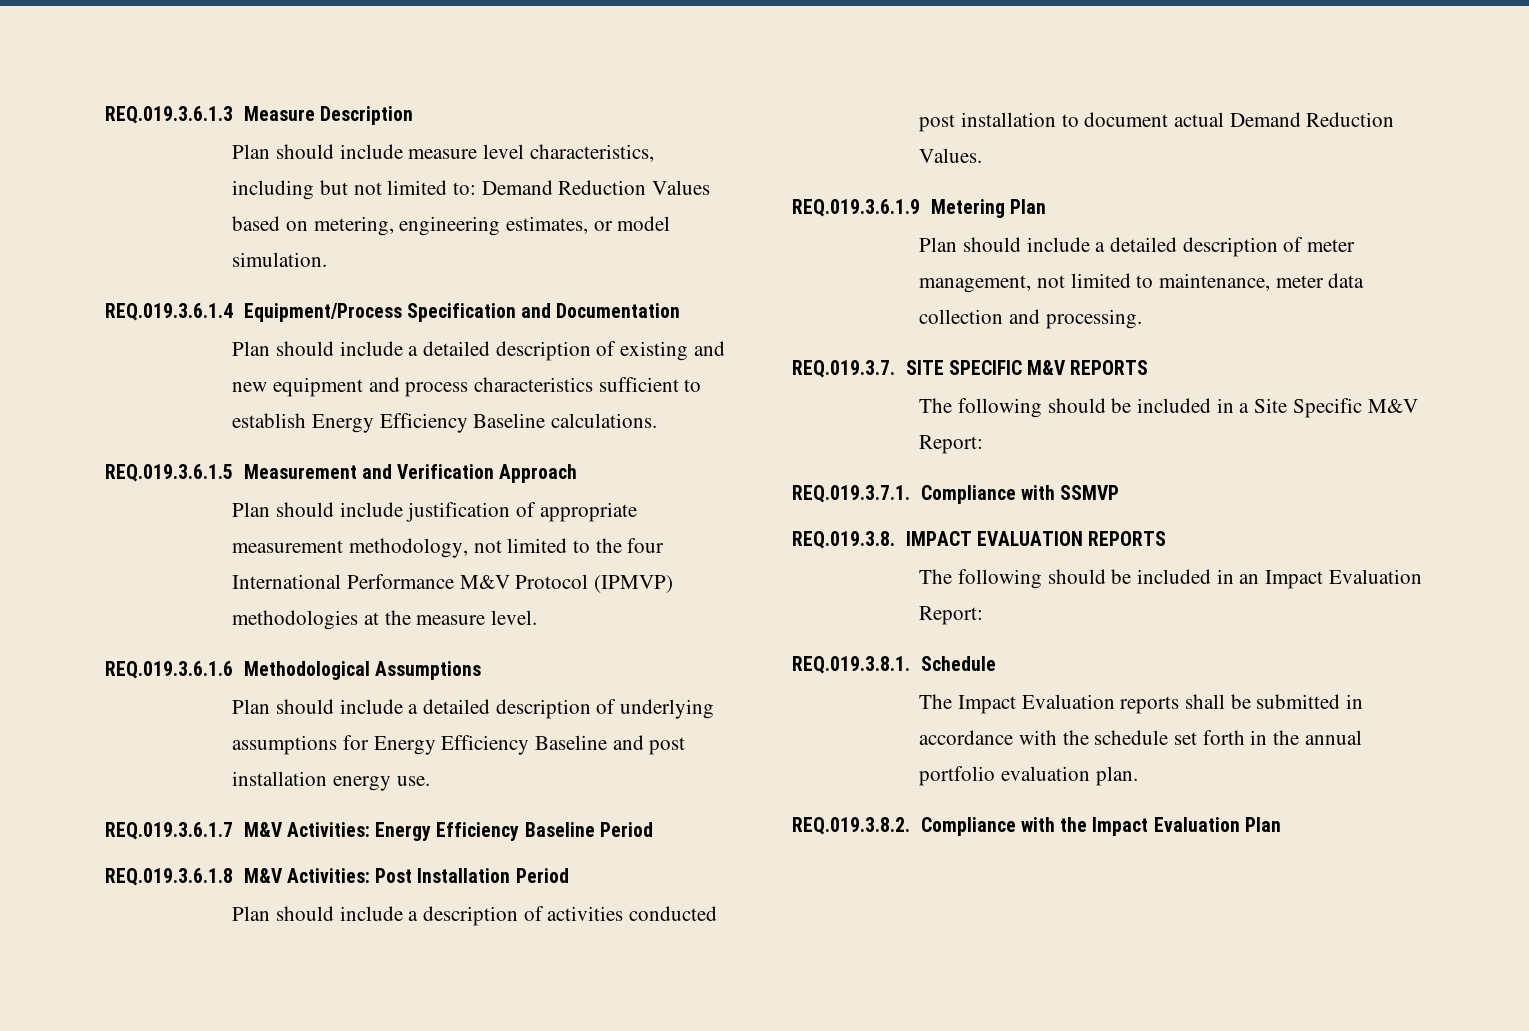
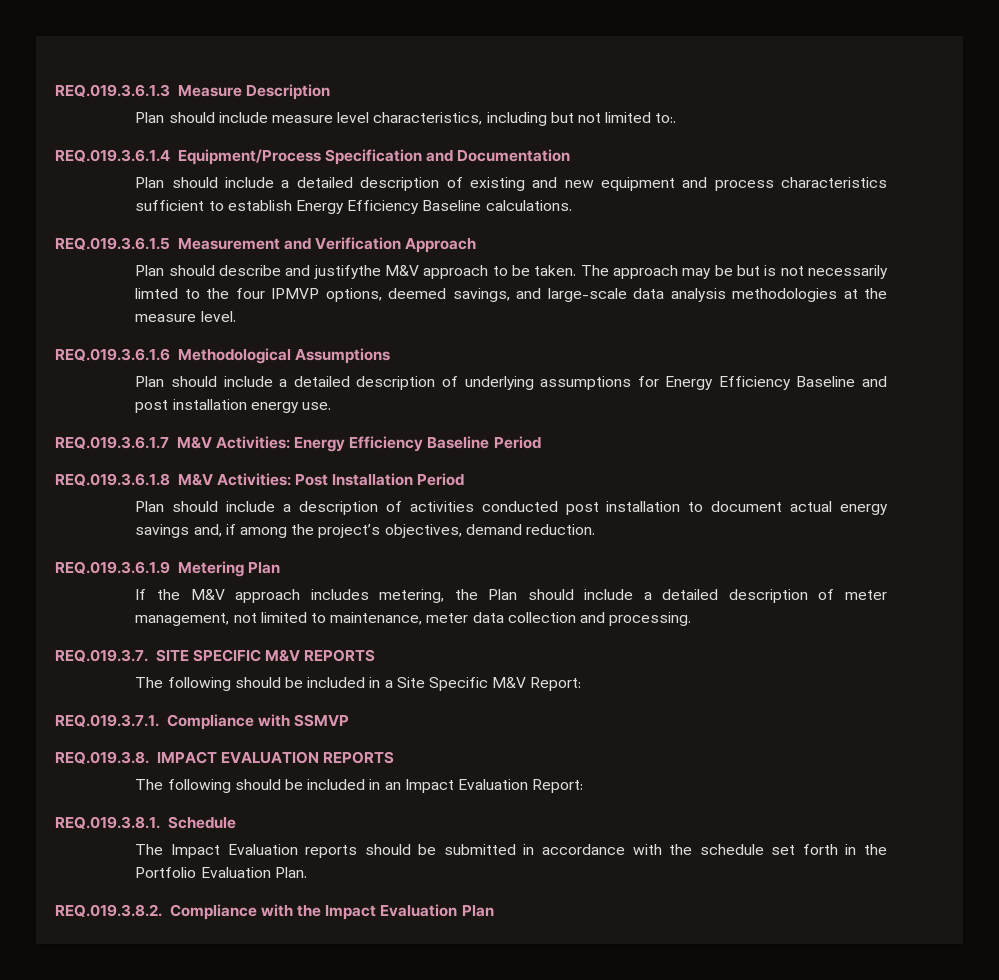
- Plan should include measure level characteristics, including but not limited to: Demand Reduction Values based on metering, engineering estimates, or model simulation.
+ Plan should include measure level characteristics, including but not limited to:.
- Plan should include justification of appropriate measurement methodology, not limited to the four International Performance M&V Protocol (IPMVP) methodologies at the measure level.
+ Plan should describe and justifythe M&V approach to be taken. The approach may be but is not necessarily limted to the four IPMVP options, deemed savings, and large-scale data analysis methodologies at the measure level.
- Plan should include a description of activities conducted post installation to document actual Demand Reduction Values.
+ Plan should include a description of activities conducted post installation to document actual energy savings and, if among the project’s objectives, demand reduction.
  REQ.019.3.6.1.9 Metering Plan
- Plan should include a detailed description of meter management, not limited to maintenance, meter data collection and processing.
+ If the M&V approach includes metering, the Plan should include a detailed description of meter management, not limited to maintenance, meter data collection and processing.
- The Impact Evaluation reports shall be submitted in accordance with the schedule set forth in the annual portfolio evaluation plan.
+ The Impact Evaluation reports should be submitted in accordance with the schedule set forth in the Portfolio Evaluation Plan.

